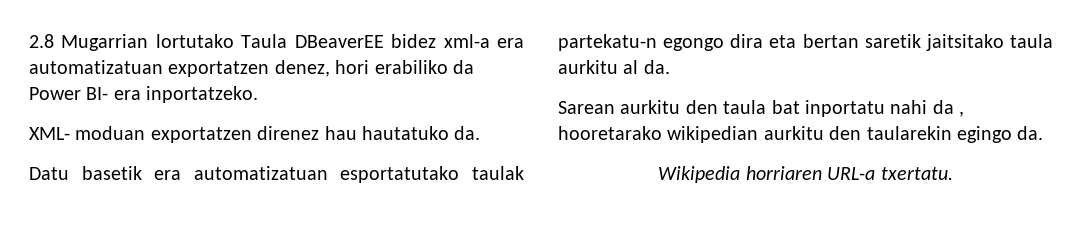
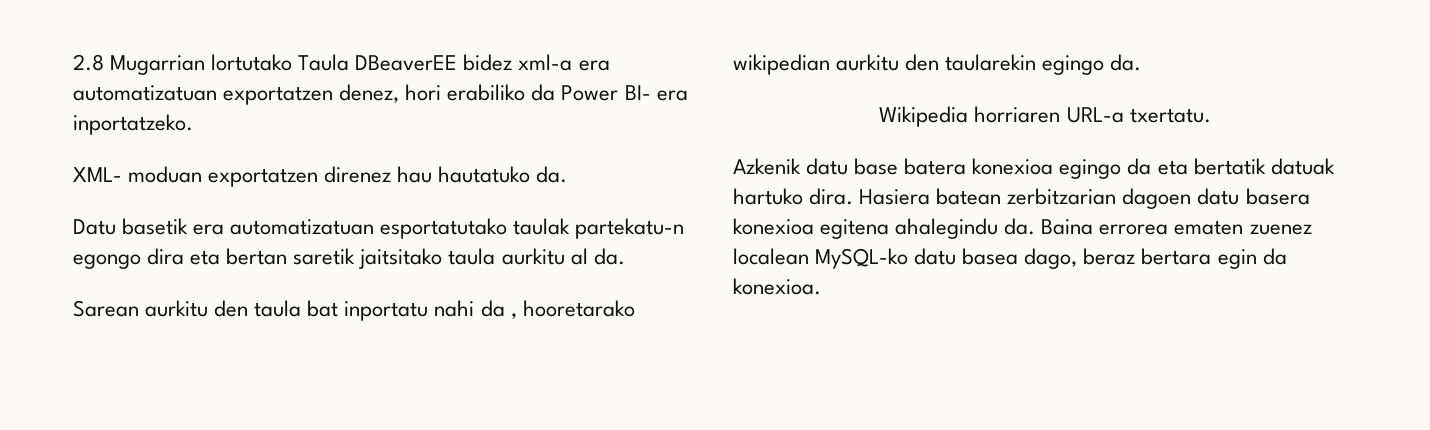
+ Azkenik datu base batera konexioa egingo da eta bertatik datuak hartuko dira. Hasiera batean zerbitzarian dagoen datu basera konexioa egitena ahalegindu da. Baina errorea ematen zuenez localean MySQL-ko datu basea dago, beraz bertara egin da konexioa.

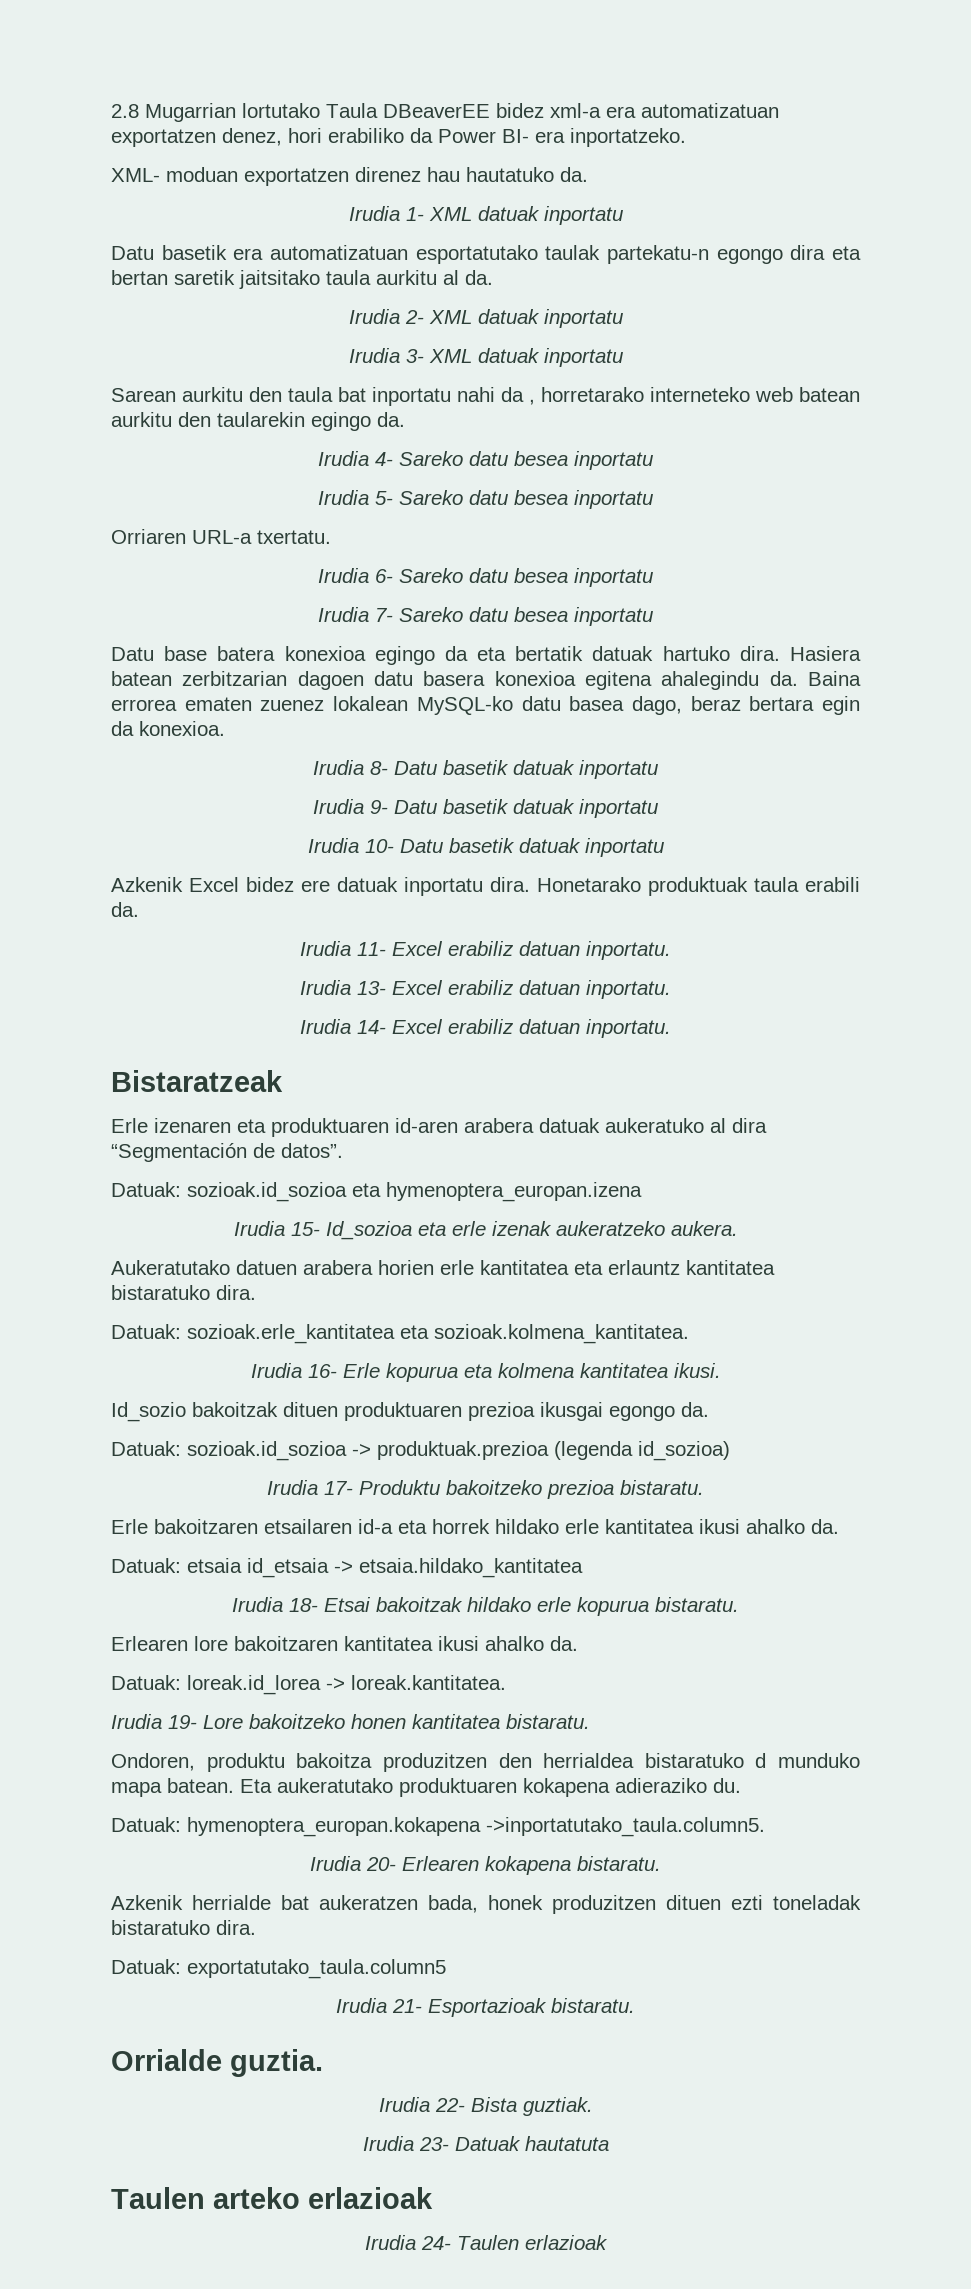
+ Irudia 1- XML datuak inportatu
+ Irudia 2- XML datuak inportatu
+ Irudia 3- XML datuak inportatu
- Sarean aurkitu den taula bat inportatu nahi da , hooretarako wikipedian aurkitu den taularekin egingo da.
+ Sarean aurkitu den taula bat inportatu nahi da , horretarako interneteko web batean aurkitu den taularekin egingo da.
- Wikipedia horriaren URL-a txertatu.
- Azkenik datu base batera konexioa egingo da eta bertatik datuak hartuko dira.
+ Irudia 4- Sareko datu besea inportatu
+ Irudia 5- Sareko datu besea inportatu
+ Orriaren URL-a txertatu.
+ Irudia 6- Sareko datu besea inportatu
+ Irudia 7- Sareko datu besea inportatu
+ Datu base batera konexioa egingo da eta bertatik datuak hartuko dira.
- Baina errorea ematen zuenez localean MySQL-ko datu basea dago, beraz bertara egin da konexioa.
+ Baina errorea ematen zuenez lokalean MySQL-ko datu basea dago, beraz bertara egin da konexioa.
+ Irudia 8- Datu basetik datuak inportatu
+ Irudia 9- Datu basetik datuak inportatu
+ Irudia 10- Datu basetik datuak inportatu
+ Azkenik Excel bidez ere datuak inportatu dira. Honetarako produktuak taula erabili da.
+ Irudia 11- Excel erabiliz datuan inportatu.
+ Irudia 13- Excel erabiliz datuan inportatu.
+ Irudia 14- Excel erabiliz datuan inportatu.
+ Bistaratzeak
+ Erle izenaren eta produktuaren id-aren arabera datuak aukeratuko al dira “Segmentación de datos”.
+ Datuak: sozioak.id_sozioa eta hymenoptera_europan.izena
+ Irudia 15- Id_sozioa eta erle izenak aukeratzeko aukera.
+ Aukeratutako datuen arabera horien erle kantitatea eta erlauntz kantitatea bistaratuko dira.
+ Datuak: sozioak.erle_kantitatea eta sozioak.kolmena_kantitatea.
+ Irudia 16- Erle kopurua eta kolmena kantitatea ikusi.
+ Id_sozio bakoitzak dituen produktuaren prezioa ikusgai egongo da.
+ Datuak: sozioak.id_sozioa -> produktuak.prezioa (legenda id_sozioa)
+ Irudia 17- Produktu bakoitzeko prezioa bistaratu.
+ Erle bakoitzaren etsailaren id-a eta horrek hildako erle kantitatea ikusi ahalko da.
+ Datuak: etsaia id_etsaia -> etsaia.hildako_kantitatea
+ Irudia 18- Etsai bakoitzak hildako erle kopurua bistaratu.
+ Erlearen lore bakoitzaren kantitatea ikusi ahalko da.
+ Datuak: loreak.id_lorea -> loreak.kantitatea.
+ Irudia 19- Lore bakoitzeko honen kantitatea bistaratu.
+ Ondoren, produktu bakoitza produzitzen den herrialdea bistaratuko d munduko mapa batean. Eta aukeratutako produktuaren kokapena adieraziko du.
+ Datuak: hymenoptera_europan.kokapena ->inportatutako_taula.column5.
+ Irudia 20- Erlearen kokapena bistaratu.
+ Azkenik herrialde bat aukeratzen bada, honek produzitzen dituen ezti toneladak bistaratuko dira.
+ Datuak: exportatutako_taula.column5
+ Irudia 21- Esportazioak bistaratu.
+ Orrialde guztia.
+ Irudia 22- Bista guztiak.
+ Irudia 23- Datuak hautatuta
+ Taulen arteko erlazioak
+ Irudia 24- Taulen erlazioak

